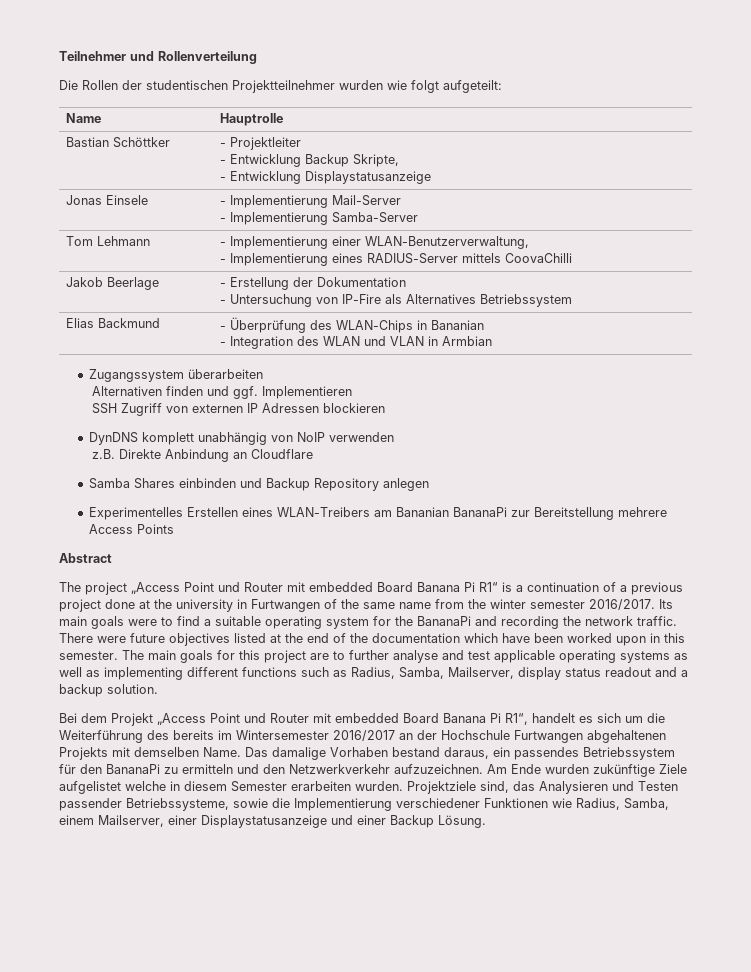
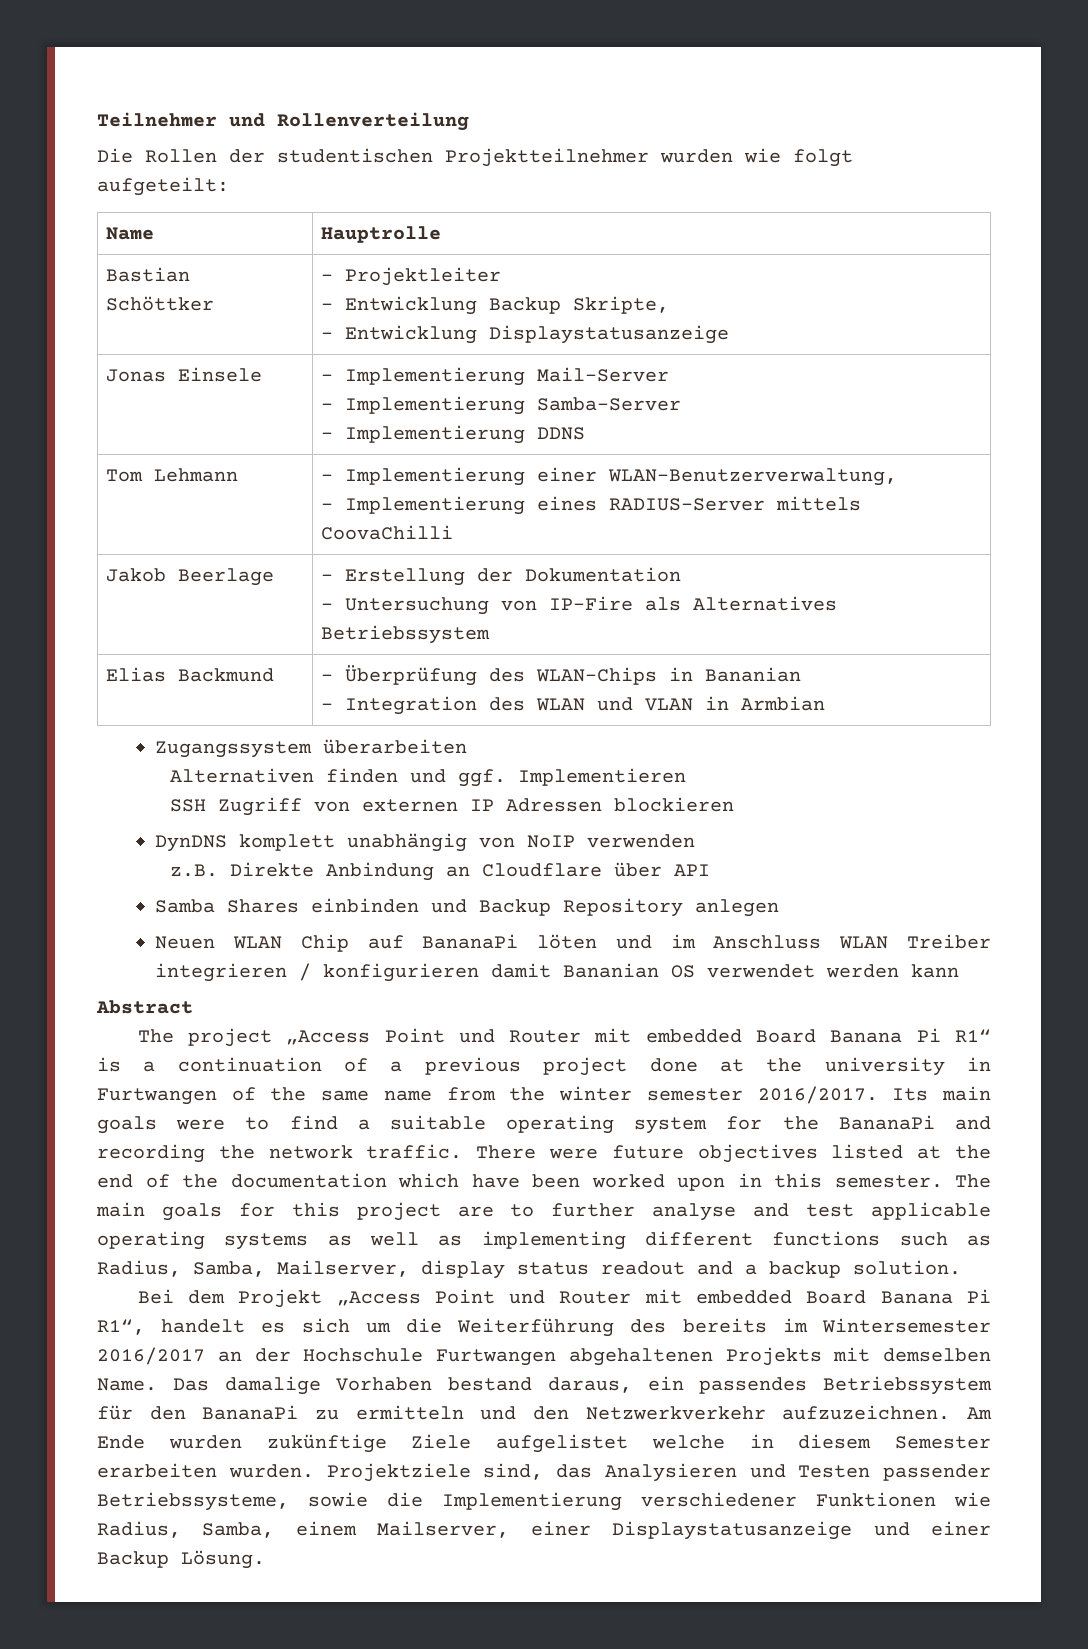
  Jonas Einsele | - Implementierung Mail-Server
  - Implementierung Samba-Server
+ - Implementierung DDNS
- z.B. Direkte Anbindung an Cloudflare
+ z.B. Direkte Anbindung an Cloudflare über API
- Experimentelles Erstellen eines WLAN-Treibers am Bananian BananaPi zur Bereitstellung mehrere Access Points
+ Neuen WLAN Chip auf BananaPi löten und im Anschluss WLAN Treiber integrieren / konfigurieren damit Bananian OS verwendet werden kann

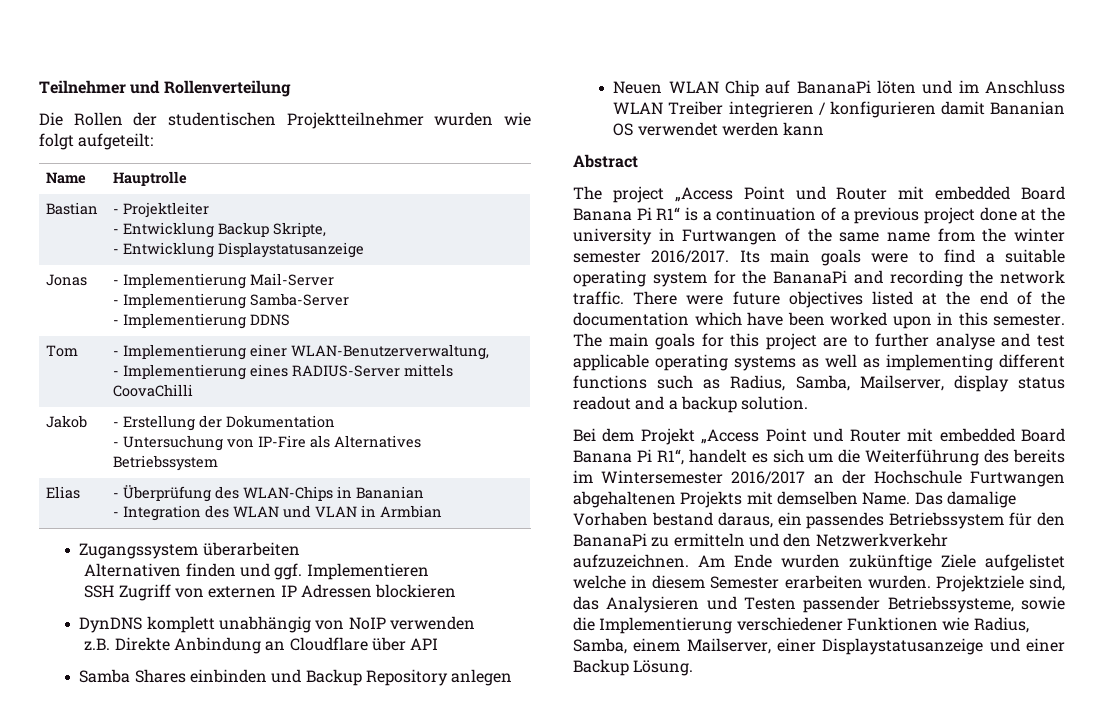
- Bastian Schöttker | - Projektleiter
+ Bastian | - Projektleiter
- Jonas Einsele | - Implementierung Mail-Server
+ Jonas | - Implementierung Mail-Server
- Tom Lehmann | - Implementierung einer WLAN-Benutzerverwaltung,
+ Tom | - Implementierung einer WLAN-Benutzerverwaltung,
- Jakob Beerlage | - Erstellung der Dokumentation
+ Jakob | - Erstellung der Dokumentation
- Elias Backmund | - Überprüfung des WLAN-Chips in Bananian
+ Elias | - Überprüfung des WLAN-Chips in Bananian

